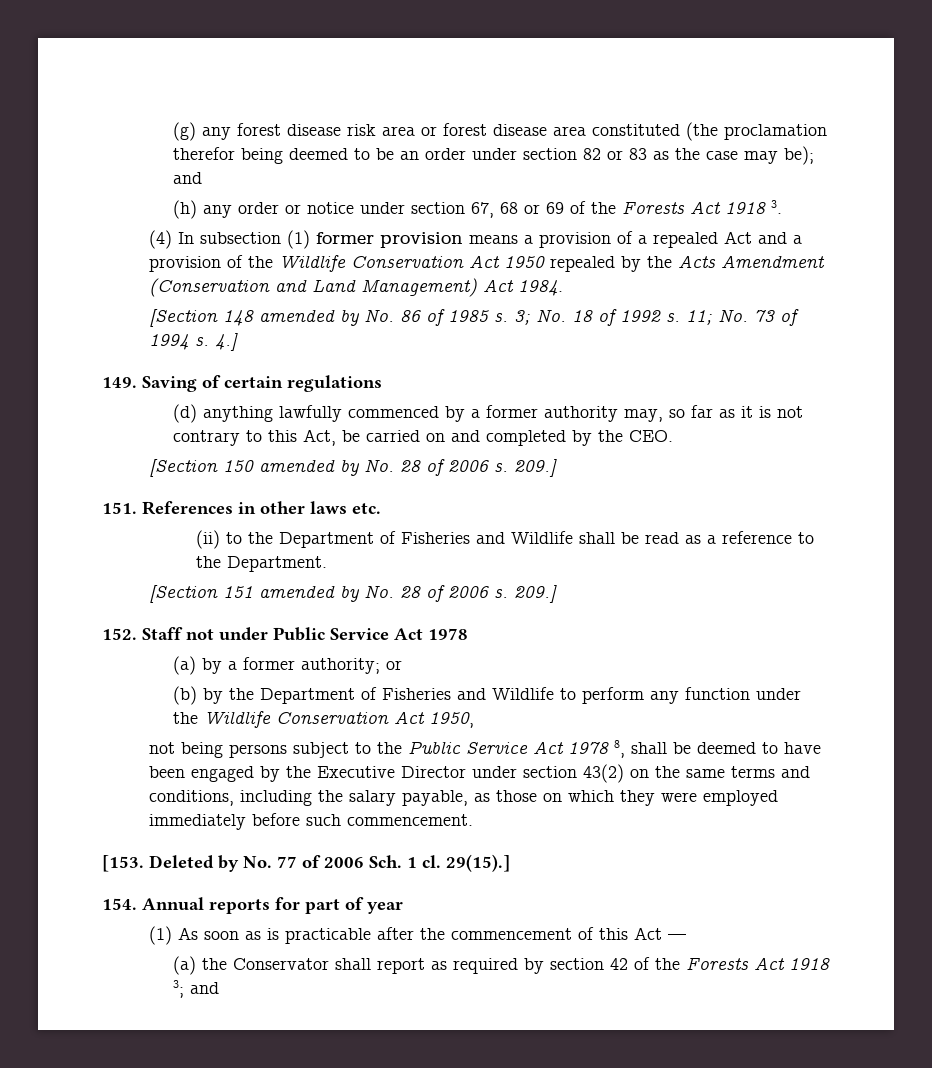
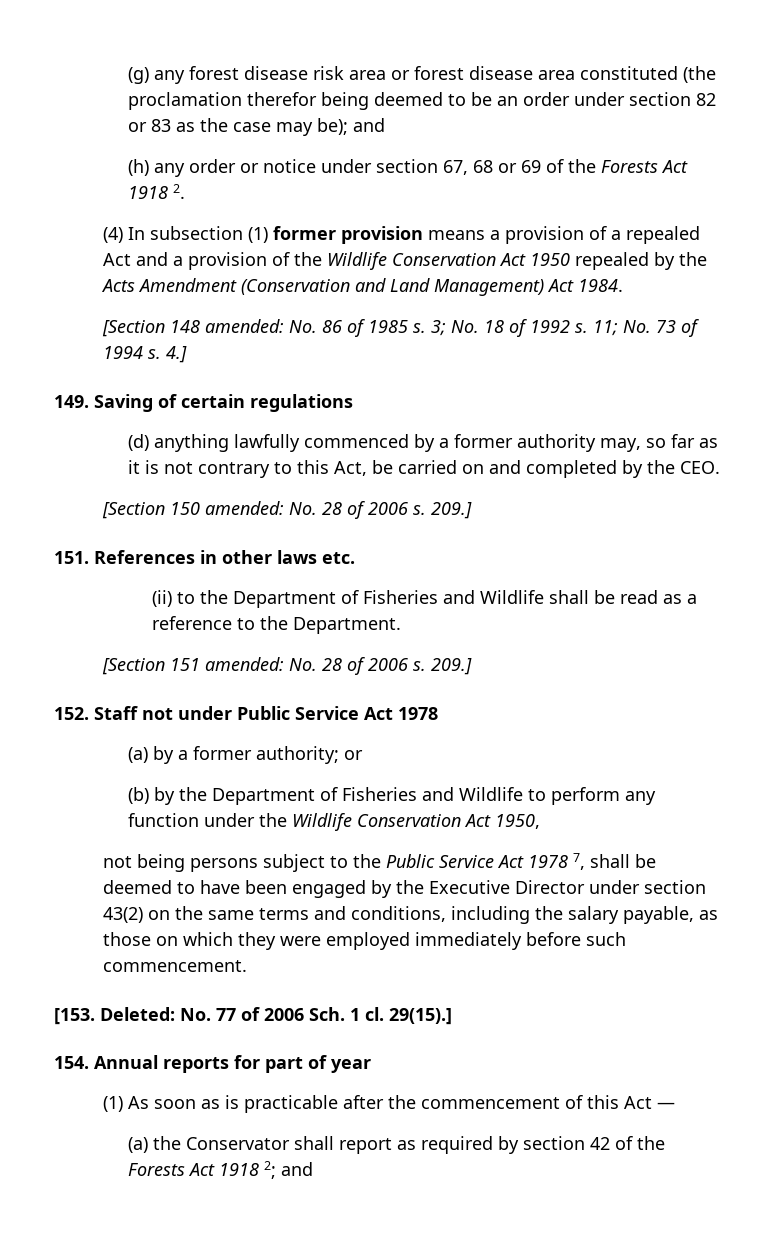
- (h) any order or notice under section 67, 68 or 69 of the Forests Act 1918 3.
+ (h) any order or notice under section 67, 68 or 69 of the Forests Act 1918 2.
- [Section 148 amended by No. 86 of 1985 s.
+ [Section 148 amended: No. 86 of 1985 s.
- [Section 150 amended by No. 28 of 2006 s.
+ [Section 150 amended: No. 28 of 2006 s.
- [Section 151 amended by No. 28 of 2006 s.
+ [Section 151 amended: No. 28 of 2006 s.
- not being persons subject to the Public Service Act 1978 8, shall be deemed to have been engaged by the Executive Director under section 43(2) on the same terms and conditions, including the salary payable, as those on which they were employed immediately before such commencement.
+ not being persons subject to the Public Service Act 1978 7, shall be deemed to have been engaged by the Executive Director under section 43(2) on the same terms and conditions, including the salary payable, as those on which they were employed immediately before such commencement.
- [153. Deleted by No. 77 of 2006 Sch. 1 cl.
+ [153. Deleted: No. 77 of 2006 Sch. 1 cl.
- (a) the Conservator shall report as required by section 42 of the Forests Act 1918 3; and
+ (a) the Conservator shall report as required by section 42 of the Forests Act 1918 2; and

